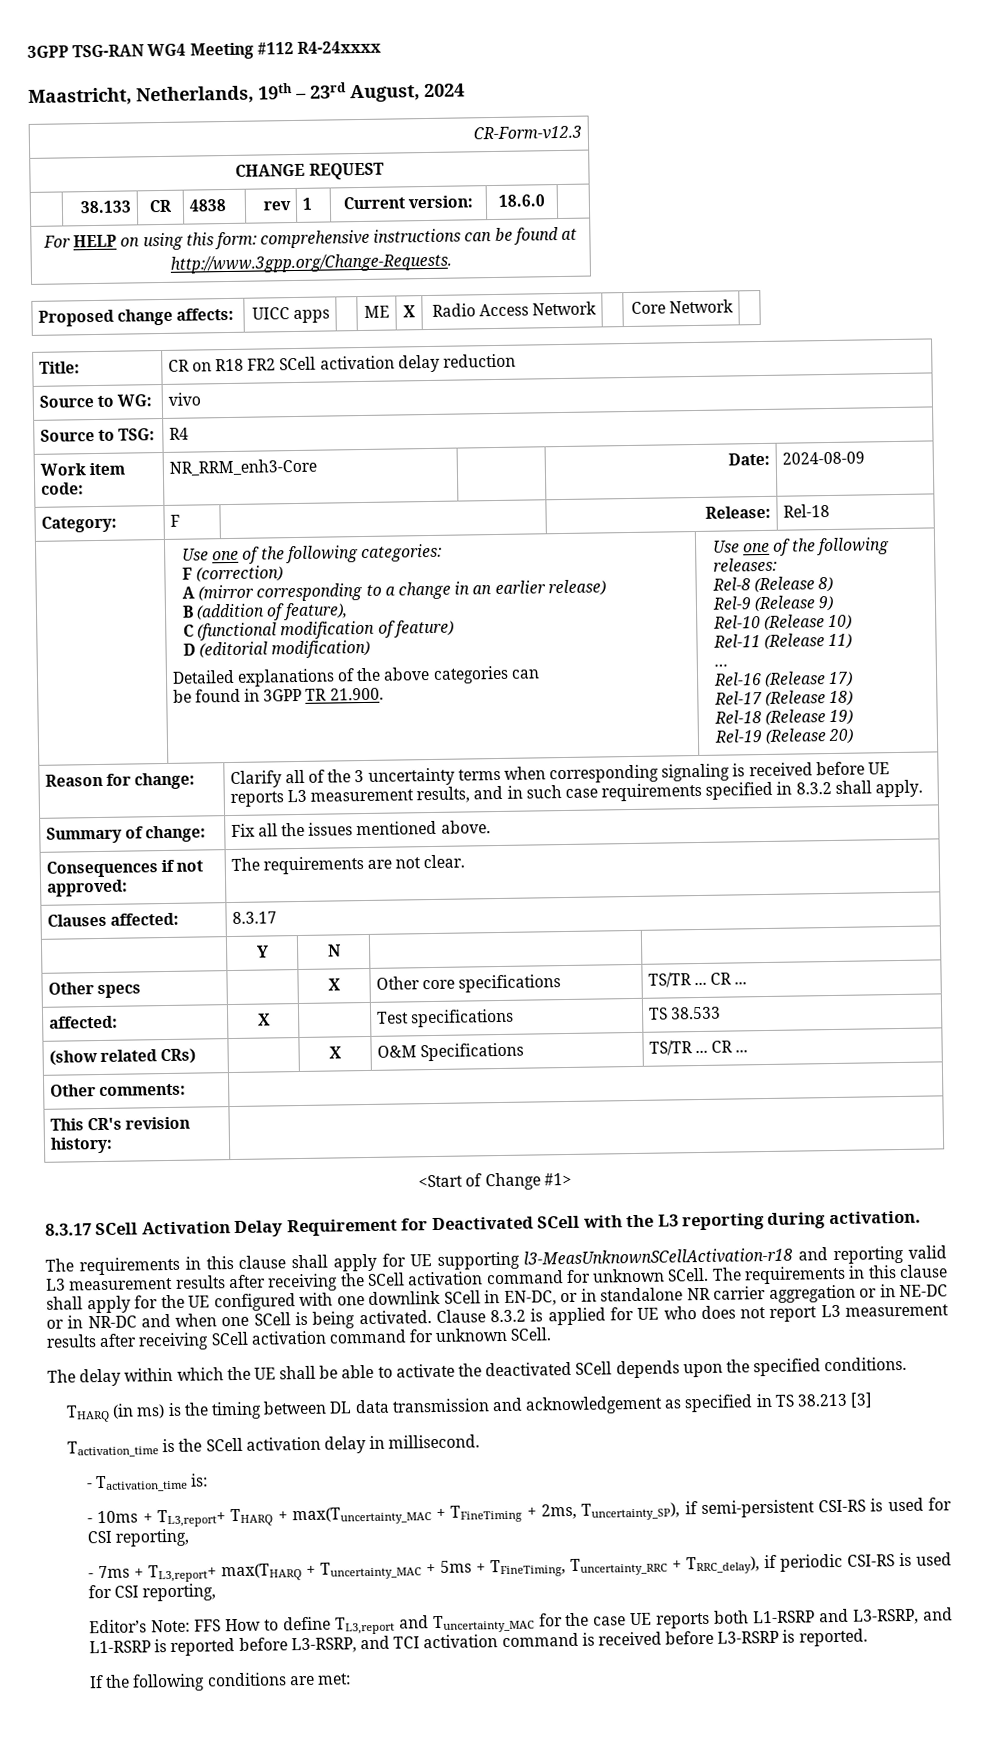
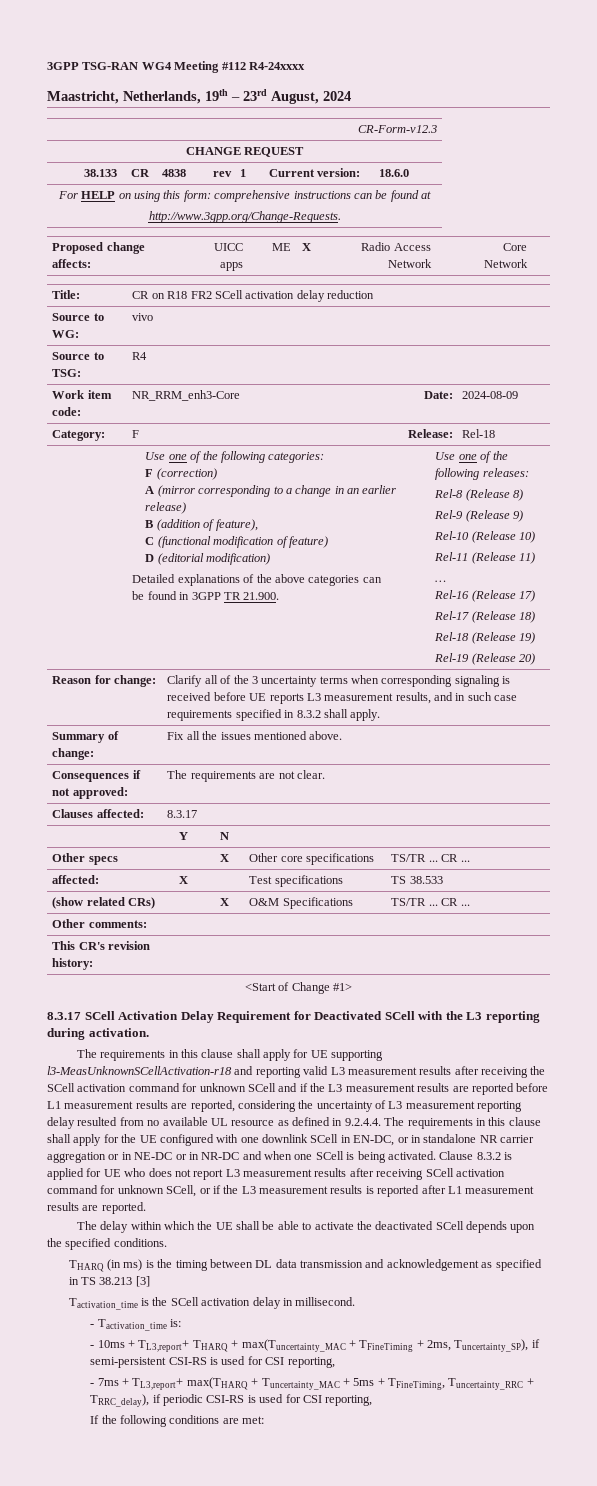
- The requirements in this clause shall apply for UE supporting l3-MeasUnknownSCellActivation-r18 and reporting valid L3 measurement results after receiving the SCell activation command for unknown SCell. The requirements in this clause shall apply for the UE configured with one downlink SCell in EN-DC, or in standalone NR carrier aggregation or in NE-DC or in NR-DC and when one SCell is being activated.
+ The requirements in this clause shall apply for UE supporting l3-MeasUnknownSCellActivation-r18 and reporting valid L3 measurement results after receiving the SCell activation command for unknown SCell and if the L3 measurement results are reported before L1 measurement results are reported, considering the uncertainty of L3 measurement reporting delay resulted from no available UL resource as defined in 9.2.4.4. The requirements in this clause shall apply for the UE configured with one downlink SCell in EN-DC, or in standalone NR carrier aggregation or in NE-DC or in NR-DC and when one SCell is being activated.
- Clause 8.3.2 is applied for UE who does not report L3 measurement results after receiving SCell activation command for unknown SCell.
+ Clause 8.3.2 is applied for UE who does not report L3 measurement results after receiving SCell activation command for unknown SCell, or if the L3 measurement results is reported after L1 measurement results are reported.
- Editor’s Note: FFS How to define TL3,report and Tuncertainty_MAC for the case UE reports both L1-RSRP and L3-RSRP, and L1-RSRP is reported before L3-RSRP, and TCI activation command is received before L3-RSRP is reported.

